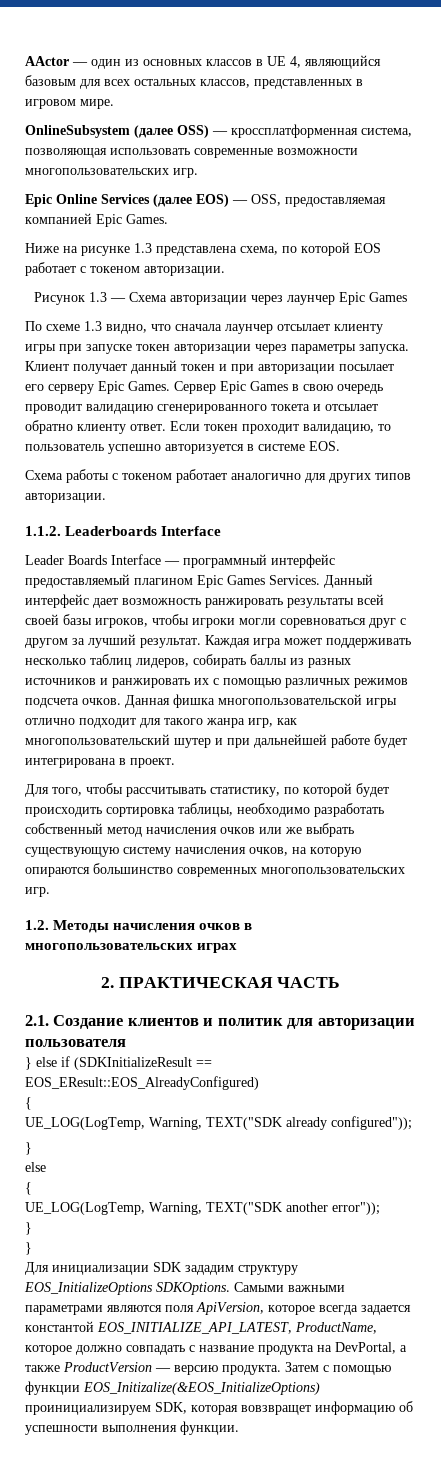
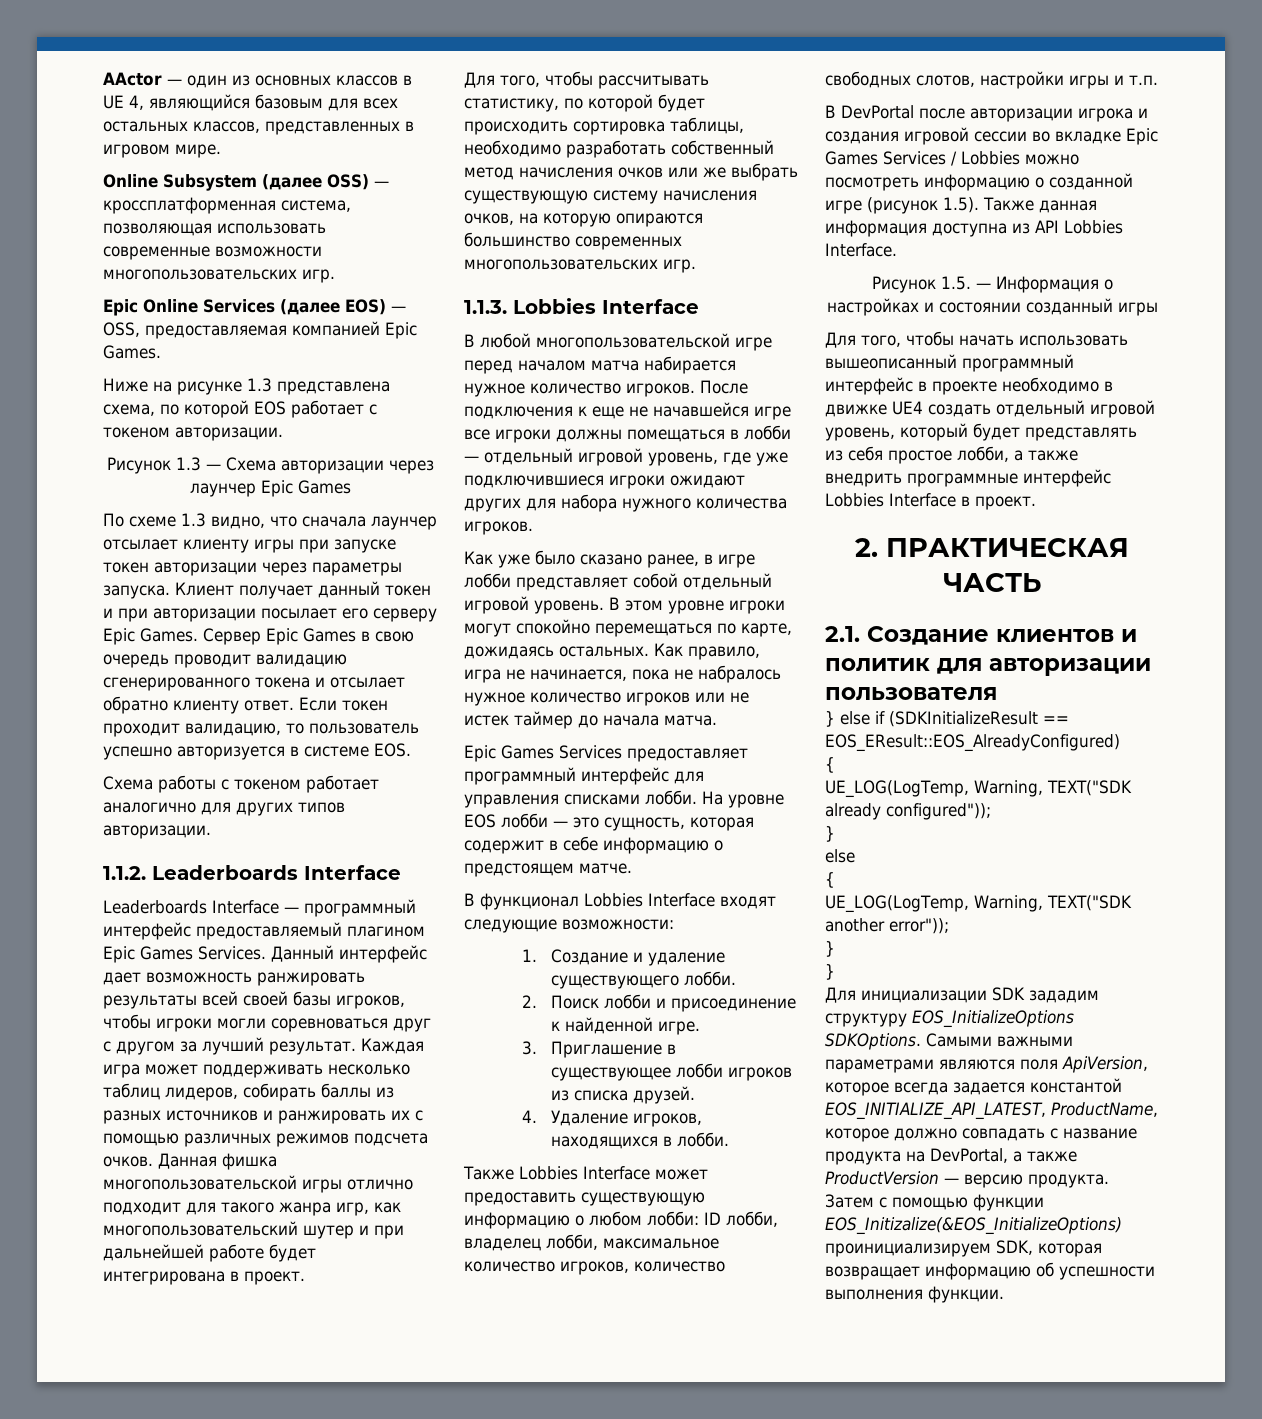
- OnlineSubsystem (далее OSS) — кроссплатформенная система, позволяющая использовать современные возможности многопользовательских игр.
+ Online Subsystem (далее OSS) — кроссплатформенная система, позволяющая использовать современные возможности многопользовательских игр.
- Сервер Epic Games в свою очередь проводит валидацию сгенерированного токета и отсылает обратно клиенту ответ.
+ Сервер Epic Games в свою очередь проводит валидацию сгенерированного токена и отсылает обратно клиенту ответ.
- Leader Boards Interface — программный интерфейс предоставляемый плагином Epic Games Services.
+ Leaderboards Interface — программный интерфейс предоставляемый плагином Epic Games Services.
- 1.2. Методы начисления очков в многопользовательских играх
+ 1.1.3. Lobbies Interface
+ В любой многопользовательской игре перед началом матча набирается нужное количество игроков. После подключения к еще не начавшейся игре все игроки должны помещаться в лобби — отдельный игровой уровень, где уже подключившиеся игроки ожидают других для набора нужного количества игроков.
+ Как уже было сказано ранее, в игре лобби представляет собой отдельный игровой уровень. В этом уровне игроки могут спокойно перемещаться по карте, дожидаясь остальных. Как правило, игра не начинается, пока не набралось нужное количество игроков или не истек таймер до начала матча.
+ Epic Games Services предоставляет программный интерфейс для управления списками лобби. На уровне EOS лобби — это сущность, которая содержит в себе информацию о предстоящем матче.
+ В функционал Lobbies Interface входят следующие возможности:
+ 1. Создание и удаление существующего лобби.
+ 2. Поиск лобби и присоединение к найденной игре.
+ 3. Приглашение в существующее лобби игроков из списка друзей.
+ 4. Удаление игроков, находящихся в лобби.
+ Также Lobbies Interface может предоставить существующую информацию о любом лобби: ID лобби, владелец лобби, максимальное количество игроков, количество свободных слотов, настройки игры и т.п.
+ В DevPortal после авторизации игрока и создания игровой сессии во вкладке Epic Games Services / Lobbies можно посмотреть информацию о созданной игре (рисунок 1.5). Также данная информация доступна из API Lobbies Interface.
+ Рисунок 1.5. — Информация о настройках и состоянии созданный игры
+ Для того, чтобы начать использовать вышеописанный программный интерфейс в проекте необходимо в движке UE4 создать отдельный игровой уровень, который будет представлять из себя простое лобби, а также внедрить программные интерфейс Lobbies Interface в проект.
- Затем с помощью функции EOS_Initizalize(&EOS_InitializeOptions) проинициализируем SDK, которая вовзвращет информацию об успешности выполнения функции.
+ Затем с помощью функции EOS_Initizalize(&EOS_InitializeOptions) проинициализируем SDK, которая возвращает информацию об успешности выполнения функции.

